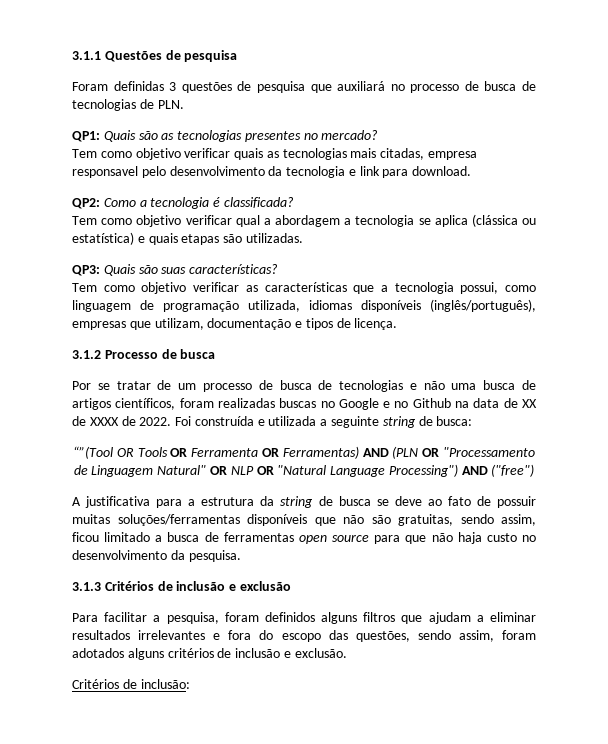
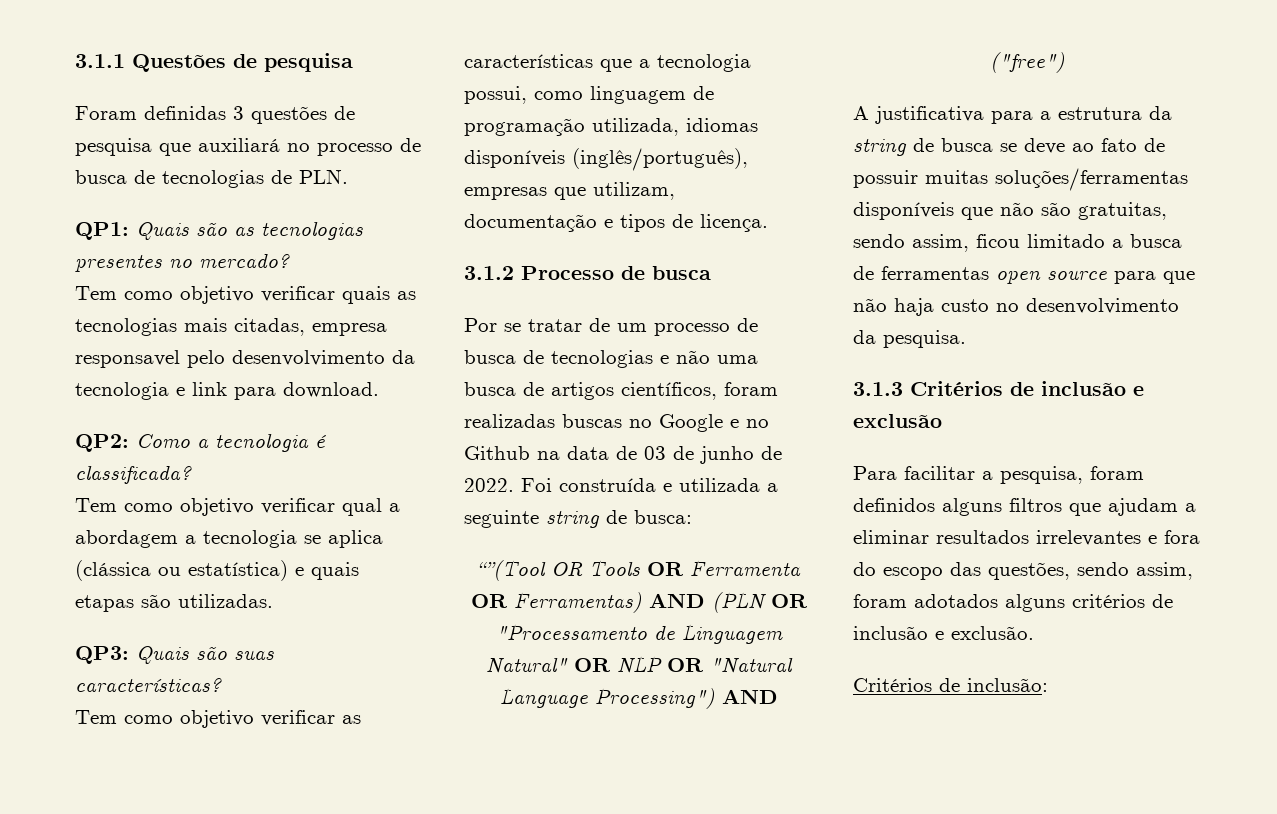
- Por se tratar de um processo de busca de tecnologias e não uma busca de artigos científicos, foram realizadas buscas no Google e no Github na data de XX de XXXX de 2022.
+ Por se tratar de um processo de busca de tecnologias e não uma busca de artigos científicos, foram realizadas buscas no Google e no Github na data de 03 de junho de 2022.

